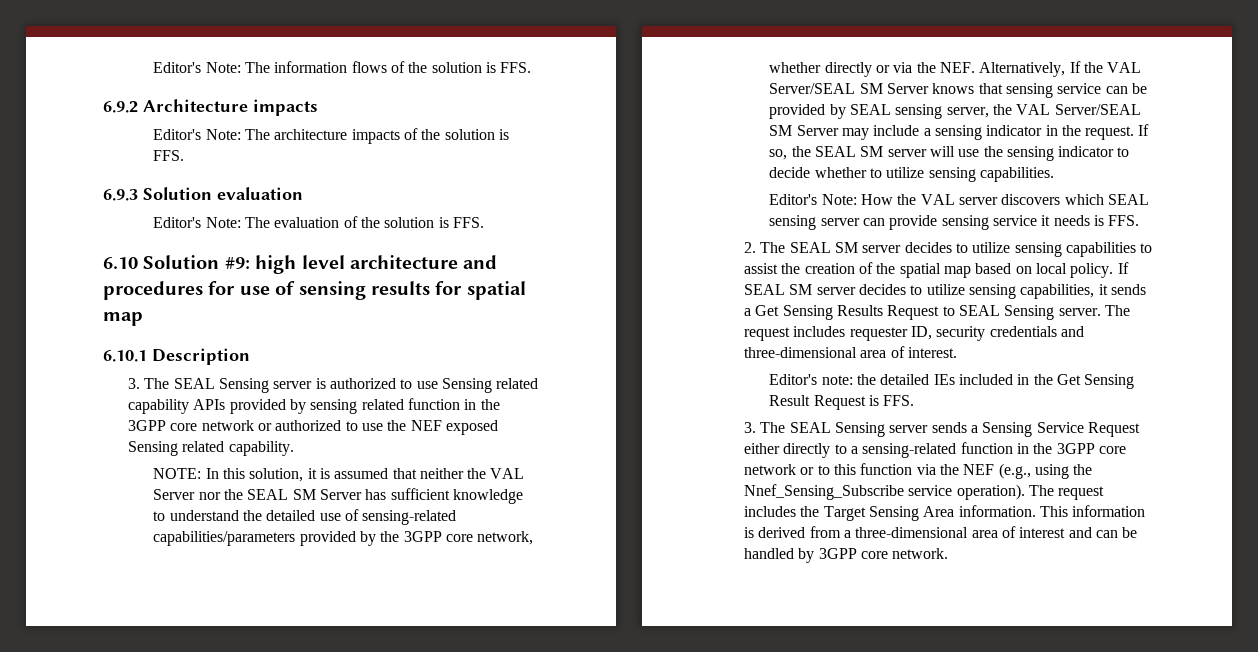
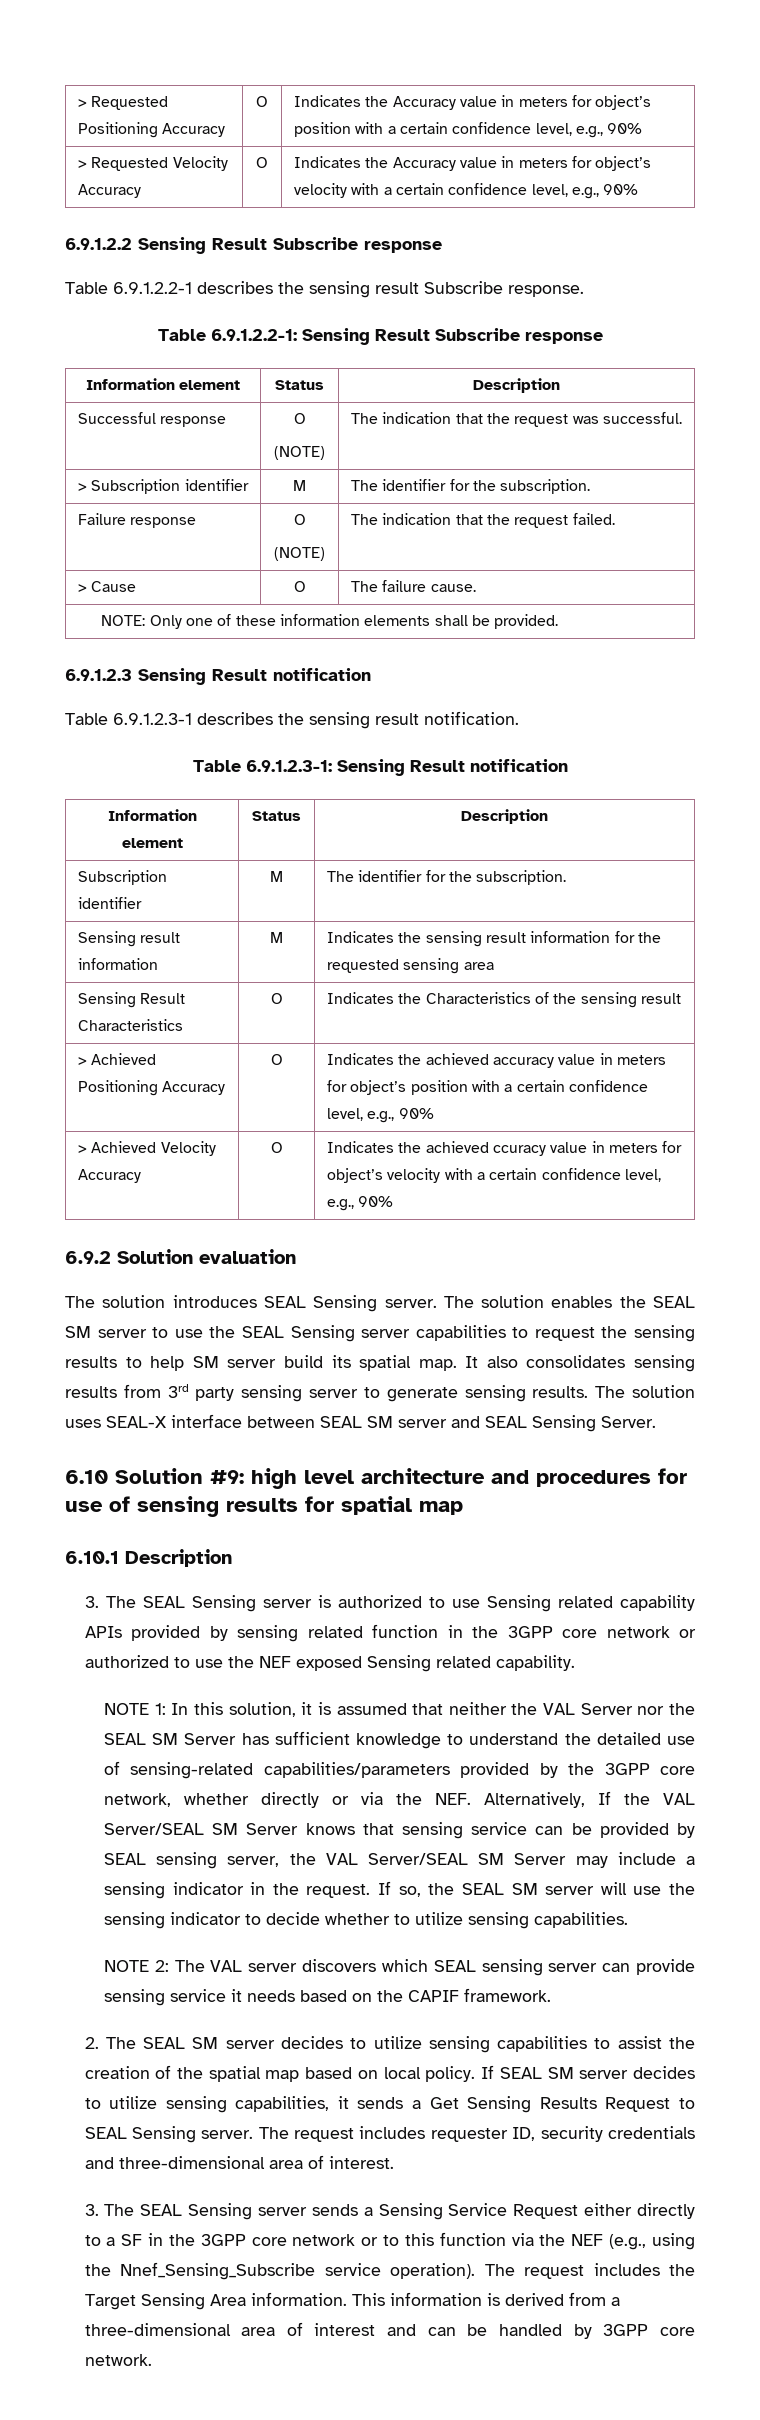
- Editor's Note: The information flows of the solution is FFS.
- 6.9.2 Architecture impacts
- Editor's Note: The architecture impacts of the solution is FFS.
- 6.9.3 Solution evaluation
- Editor's Note: The evaluation of the solution is FFS.
+ > Requested Positioning Accuracy | O | Indicates the Accuracy value in meters for object’s position with a certain confidence level, e.g., 90%
+ > Requested Velocity Accuracy | O | Indicates the Accuracy value in meters for object’s velocity with a certain confidence level, e.g., 90%
+ 6.9.1.2.2 Sensing Result Subscribe response
+ Table 6.9.1.2.2-1 describes the sensing result Subscribe response.
+ Table 6.9.1.2.2-1: Sensing Result Subscribe response
+ Information element | Status | Description
+ Successful response | O
+ (NOTE) | The indication that the request was successful.
+ > Subscription identifier | M | The identifier for the subscription.
+ Failure response | O
+ (NOTE) | The indication that the request failed.
+ > Cause | O | The failure cause.
+ NOTE: Only one of these information elements shall be provided.
+ 6.9.1.2.3 Sensing Result notification
+ Table 6.9.1.2.3-1 describes the sensing result notification.
+ Table 6.9.1.2.3-1: Sensing Result notification
+ Information element | Status | Description
+ Subscription identifier | M | The identifier for the subscription.
+ Sensing result information | M | Indicates the sensing result information for the requested sensing area
+ Sensing Result Characteristics | O | Indicates the Characteristics of the sensing result
+ > Achieved Positioning Accuracy | O | Indicates the achieved accuracy value in meters for object’s position with a certain confidence level, e.g., 90%
+ > Achieved Velocity Accuracy | O | Indicates the achieved ccuracy value in meters for object’s velocity with a certain confidence level, e.g., 90%
+ 6.9.2 Solution evaluation
+ The solution introduces SEAL Sensing server. The solution enables the SEAL SM server to use the SEAL Sensing server capabilities to request the sensing results to help SM server build its spatial map. It also consolidates sensing results from 3rd party sensing server to generate sensing results. The solution uses SEAL-X interface between SEAL SM server and SEAL Sensing Server.
- NOTE:
+ NOTE 1:
- Editor's Note: How the VAL server discovers which SEAL sensing server can provide sensing service it needs is FFS.
+ NOTE 2: The VAL server discovers which SEAL sensing server can provide sensing service it needs based on the CAPIF framework.
- Editor's note: the detailed IEs included in the Get Sensing Result Request is FFS.
- 3. The SEAL Sensing server sends a Sensing Service Request either directly to a sensing-related function in the 3GPP core network or to this function via the NEF (e.g., using the Nnef_Sensing_Subscribe service operation).
+ 3. The SEAL Sensing server sends a Sensing Service Request either directly to a SF in the 3GPP core network or to this function via the NEF (e.g., using the Nnef_Sensing_Subscribe service operation).

